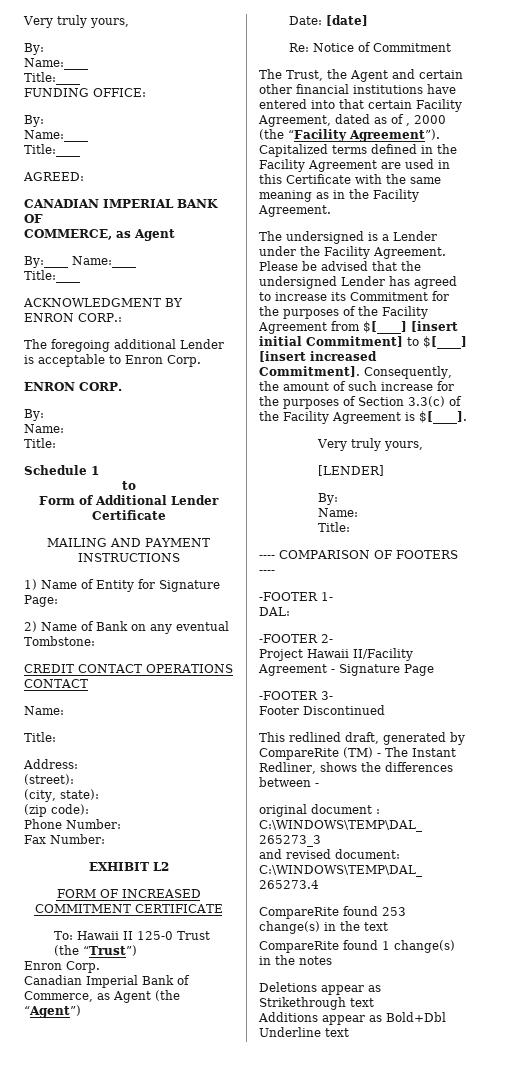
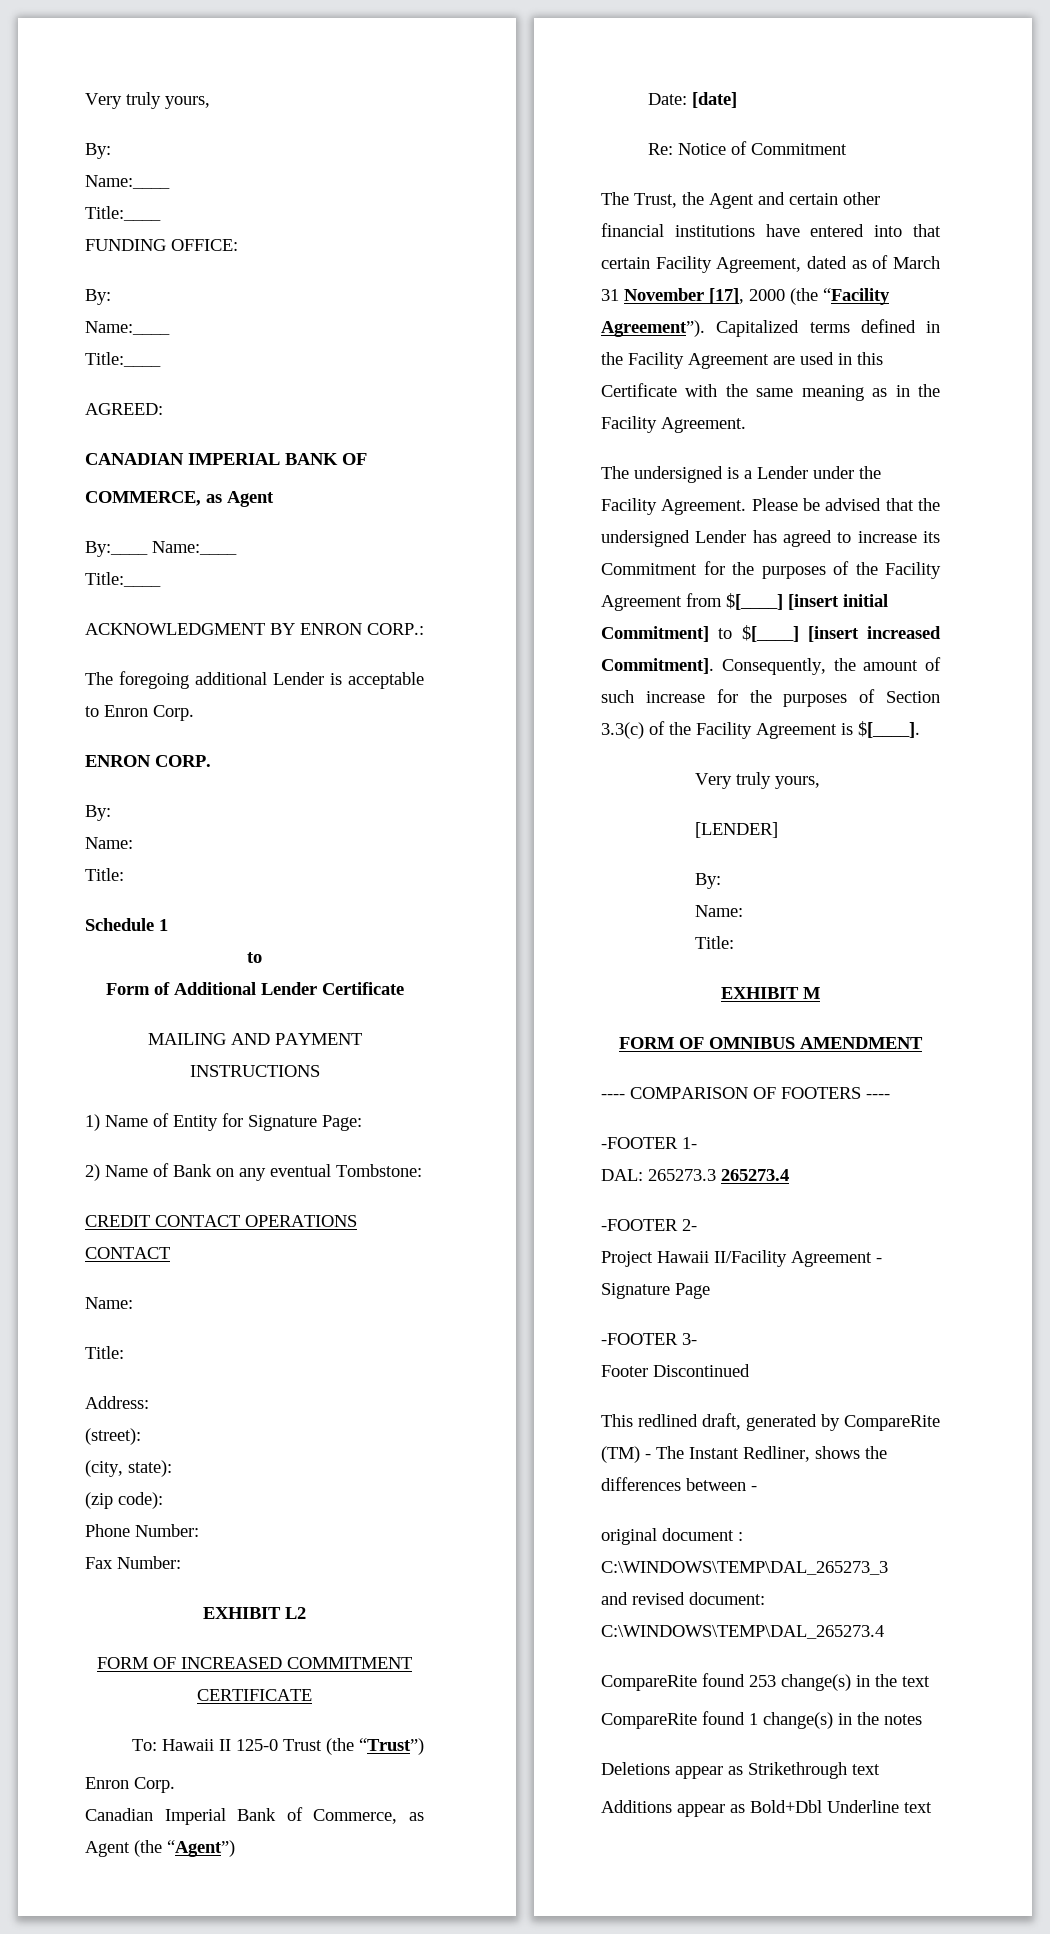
- The Trust, the Agent and certain other financial institutions have entered into that certain Facility Agreement, dated as of , 2000 (the “Facility Agreement”).
+ The Trust, the Agent and certain other financial institutions have entered into that certain Facility Agreement, dated as of March 31 November [17], 2000 (the “Facility Agreement”).
+ EXHIBIT M
+ FORM OF OMNIBUS AMENDMENT
- DAL:
+ DAL: 265273.3 265273.4

